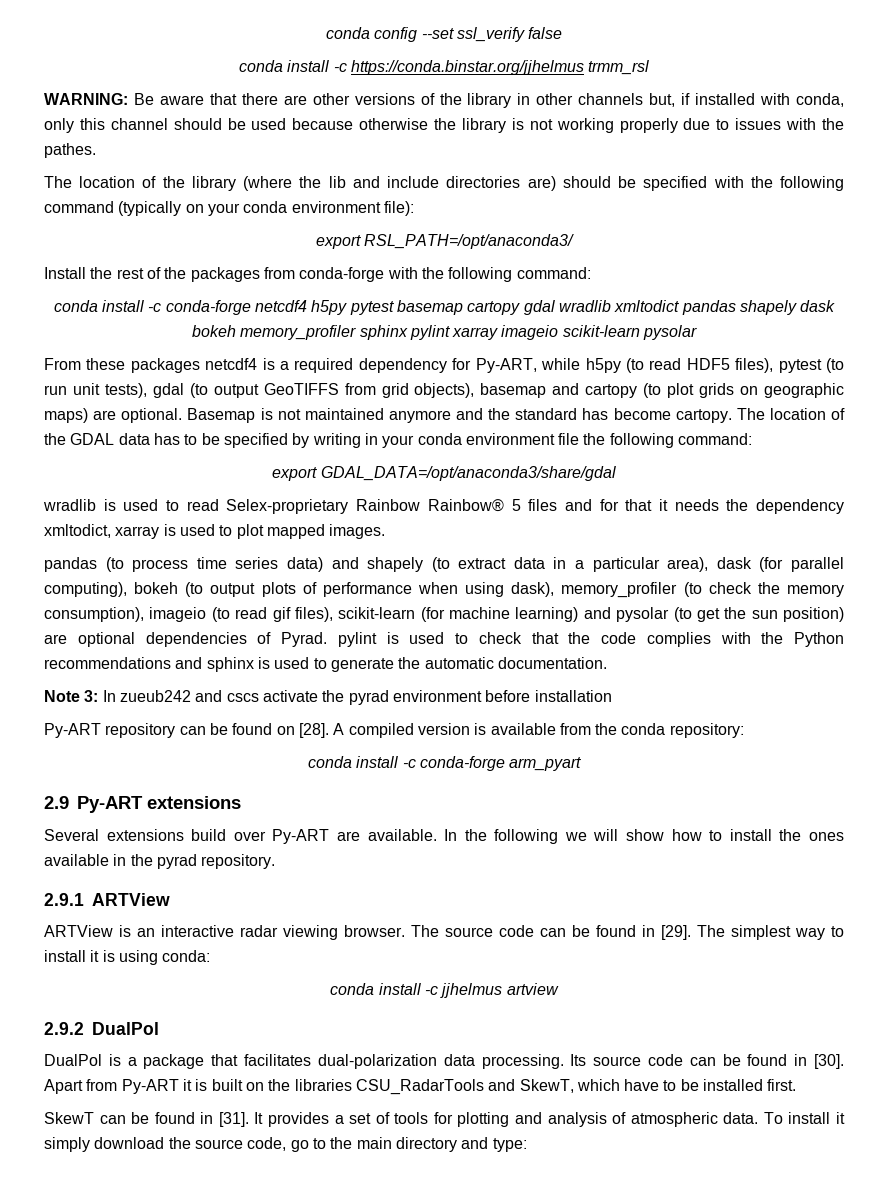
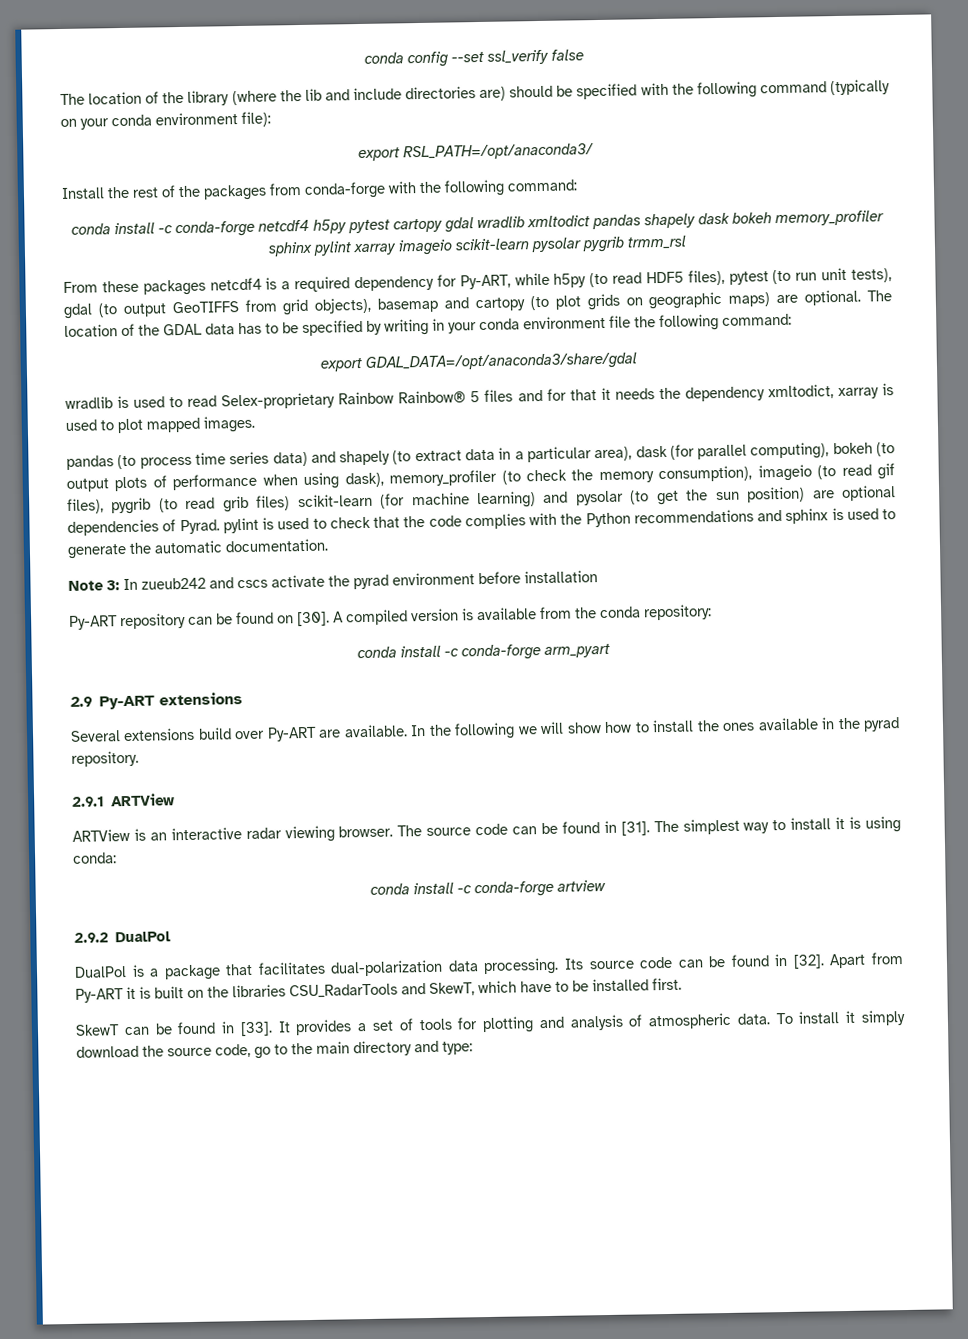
- conda install -c https://conda.binstar.org/jjhelmus trmm_rsl
- WARNING: Be aware that there are other versions of the library in other channels but, if installed with conda, only this channel should be used because otherwise the library is not working properly due to issues with the pathes.
- conda install -c conda-forge netcdf4 h5py pytest basemap cartopy gdal wradlib xmltodict pandas shapely dask bokeh memory_profiler sphinx pylint xarray imageio scikit-learn pysolar
+ conda install -c conda-forge netcdf4 h5py pytest cartopy gdal wradlib xmltodict pandas shapely dask bokeh memory_profiler sphinx pylint xarray imageio scikit-learn pysolar pygrib trmm_rsl
- Basemap is not maintained anymore and the standard has become cartopy.
- pandas (to process time series data) and shapely (to extract data in a particular area), dask (for parallel computing), bokeh (to output plots of performance when using dask), memory_profiler (to check the memory consumption), imageio (to read gif files), scikit-learn (for machine learning) and pysolar (to get the sun position) are optional dependencies of Pyrad. pylint is used to check that the code complies with the Python recommendations and sphinx is used to generate the automatic documentation.
+ pandas (to process time series data) and shapely (to extract data in a particular area), dask (for parallel computing), bokeh (to output plots of performance when using dask), memory_profiler (to check the memory consumption), imageio (to read gif files), pygrib (to read grib files) scikit-learn (for machine learning) and pysolar (to get the sun position) are optional dependencies of Pyrad. pylint is used to check that the code complies with the Python recommendations and sphinx is used to generate the automatic documentation.
- Py-ART repository can be found on [28].
+ Py-ART repository can be found on [30].
- The source code can be found in [29].
+ The source code can be found in [31].
- conda install -c jjhelmus artview
+ conda install -c conda-forge artview
- Its source code can be found in [30].
+ Its source code can be found in [32].
- SkewT can be found in [31].
+ SkewT can be found in [33].

